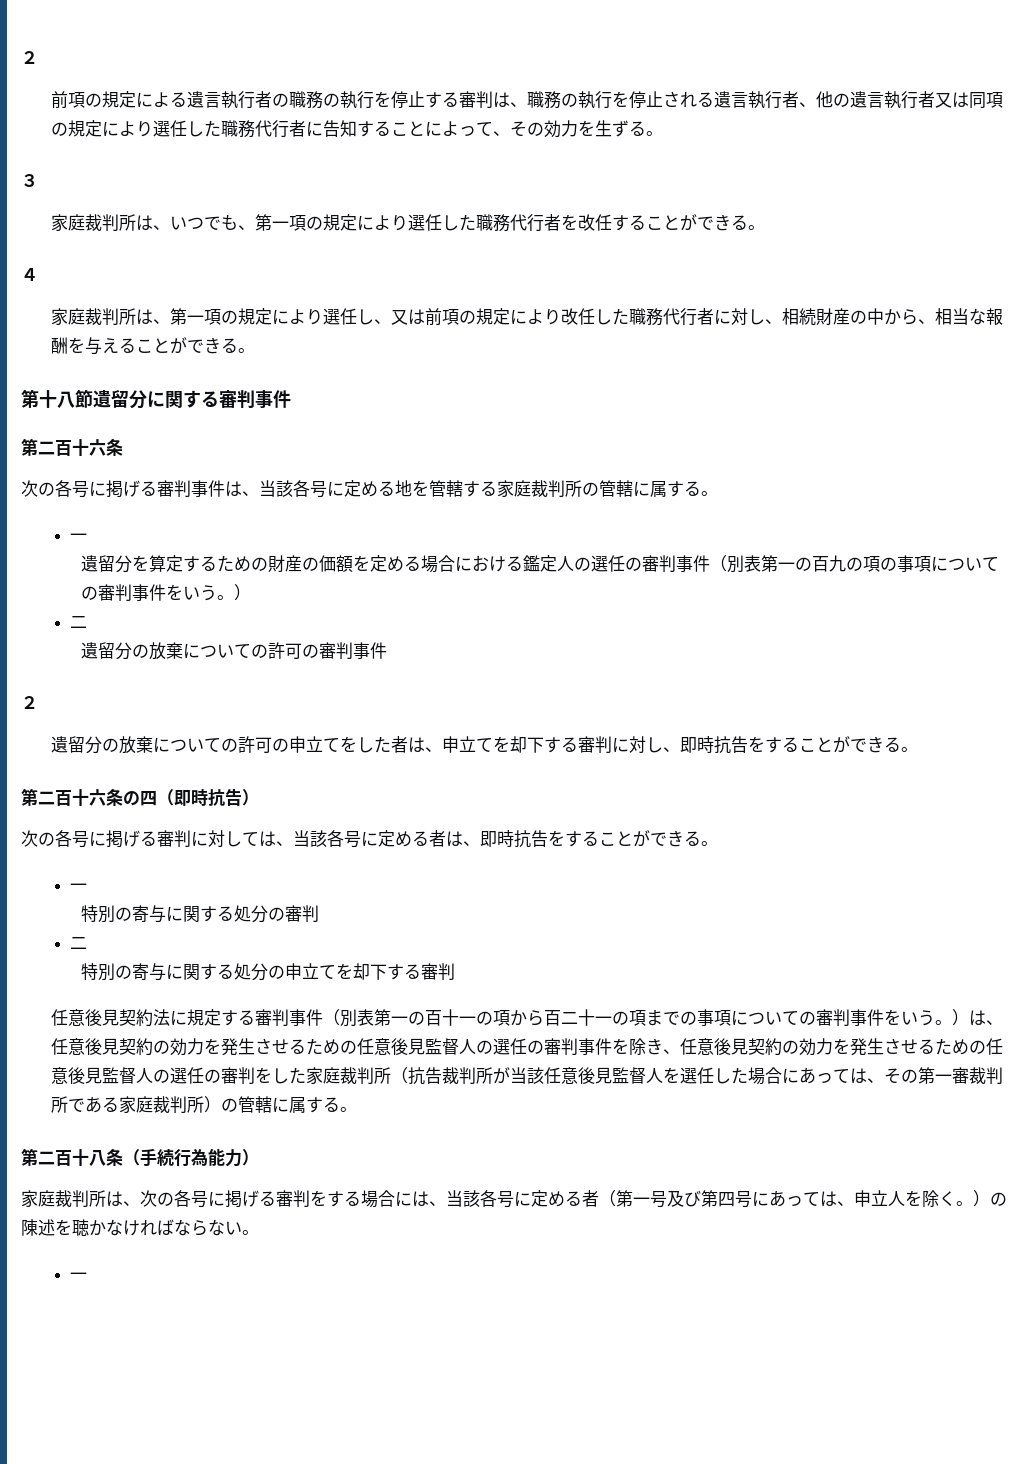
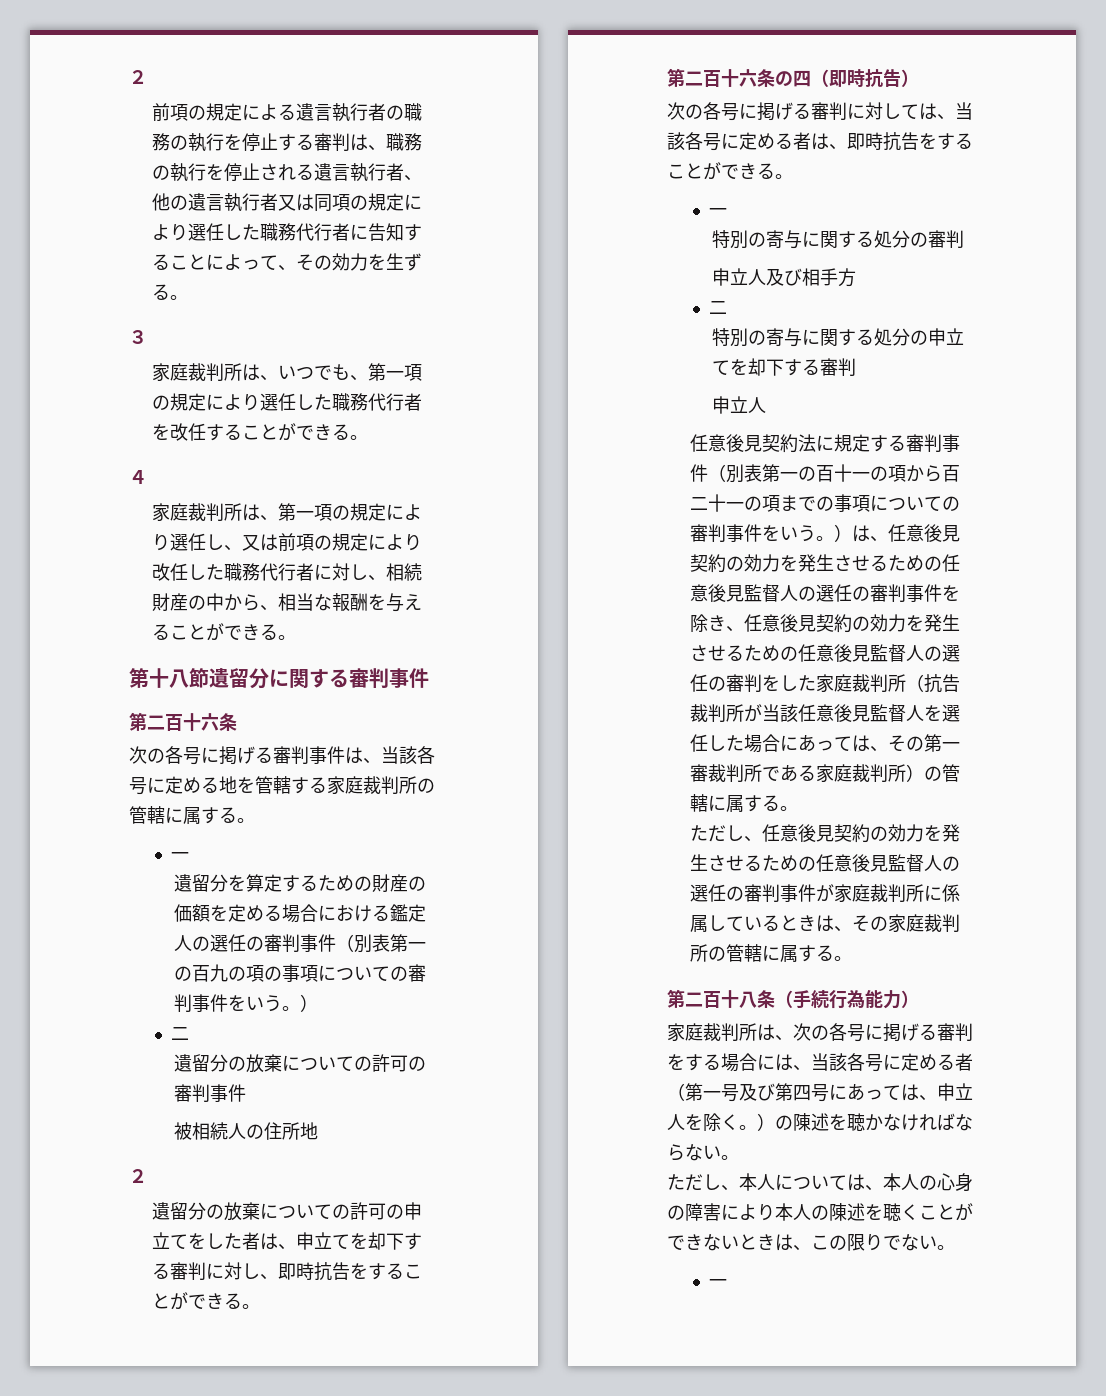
+ 被相続人の住所地
+ 申立人及び相手方
  特別の寄与に関する処分の申立てを却下する審判
+ 申立人
+ ただし、任意後見契約の効力を発生させるための任意後見監督人の選任の審判事件が家庭裁判所に係属しているときは、その家庭裁判所の管轄に属する。
+ ただし、本人については、本人の心身の障害により本人の陳述を聴くことができないときは、この限りでない。

